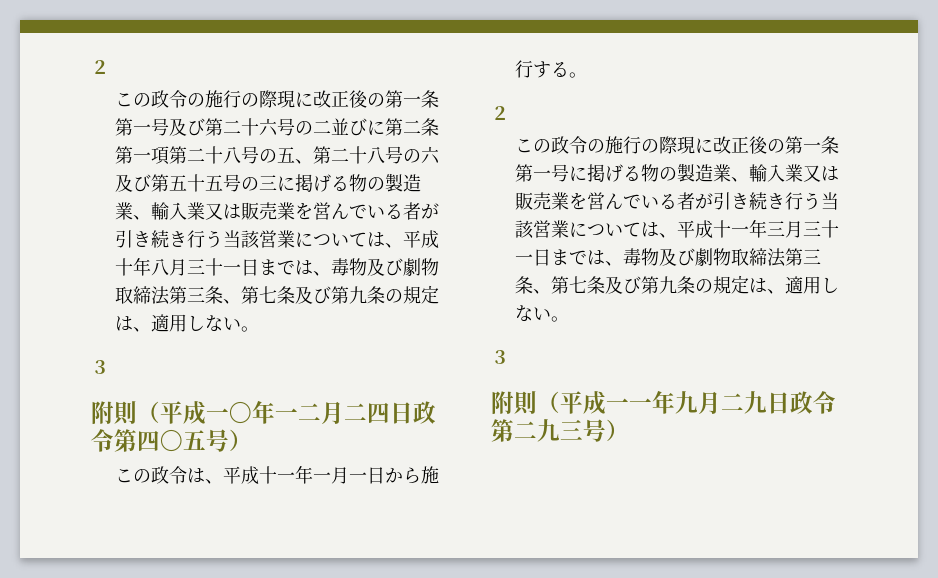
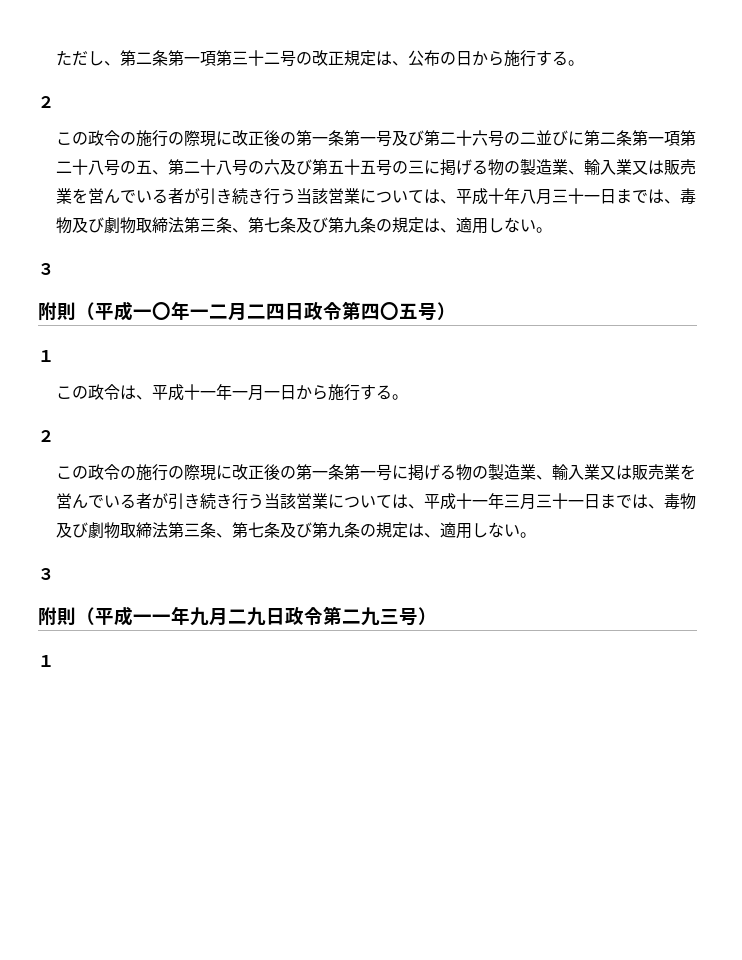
+ ただし、第二条第一項第三十二号の改正規定は、公布の日から施行する。
  附則（平成一〇年一二月二四日政令第四〇五号）
+ １
  附則（平成一一年九月二九日政令第二九三号）
+ １

